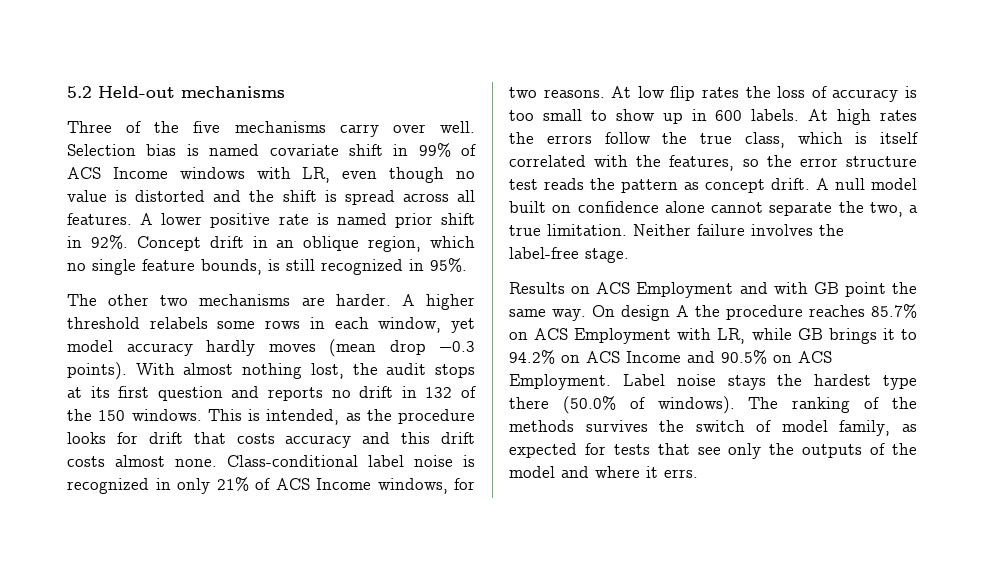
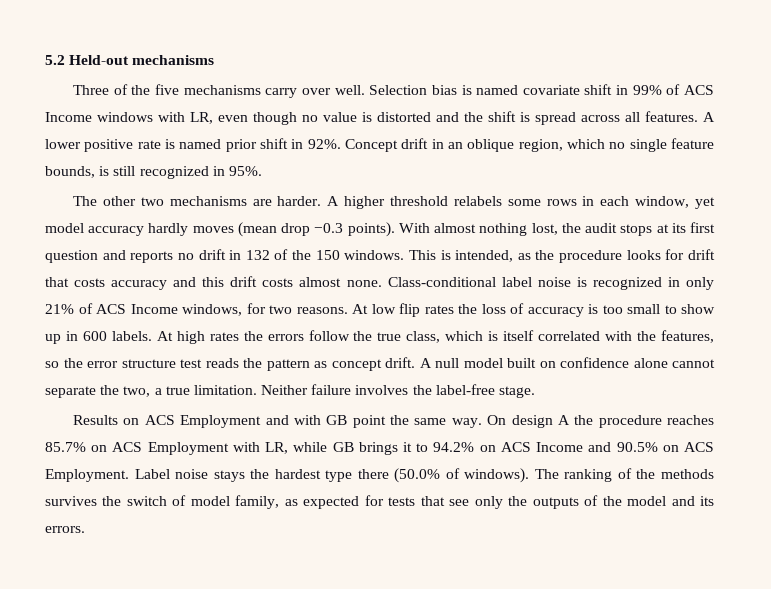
- The ranking of the methods survives the switch of model family, as expected for tests that see only the outputs of the model and where it errs.
+ The ranking of the methods survives the switch of model family, as expected for tests that see only the outputs of the model and its errors.

